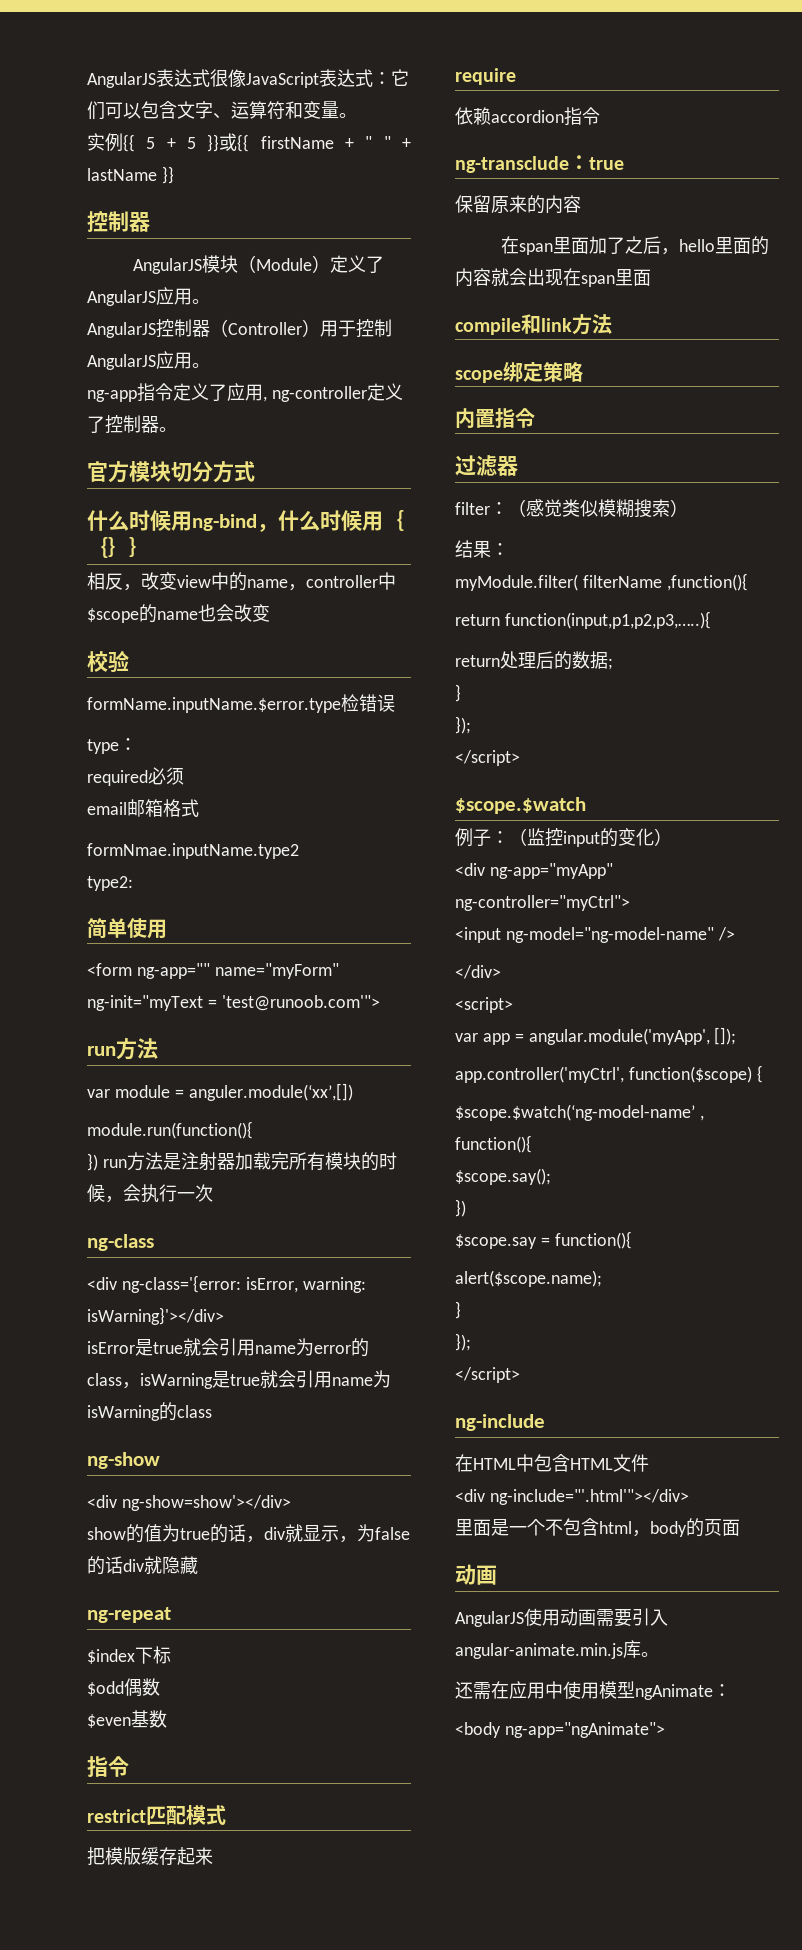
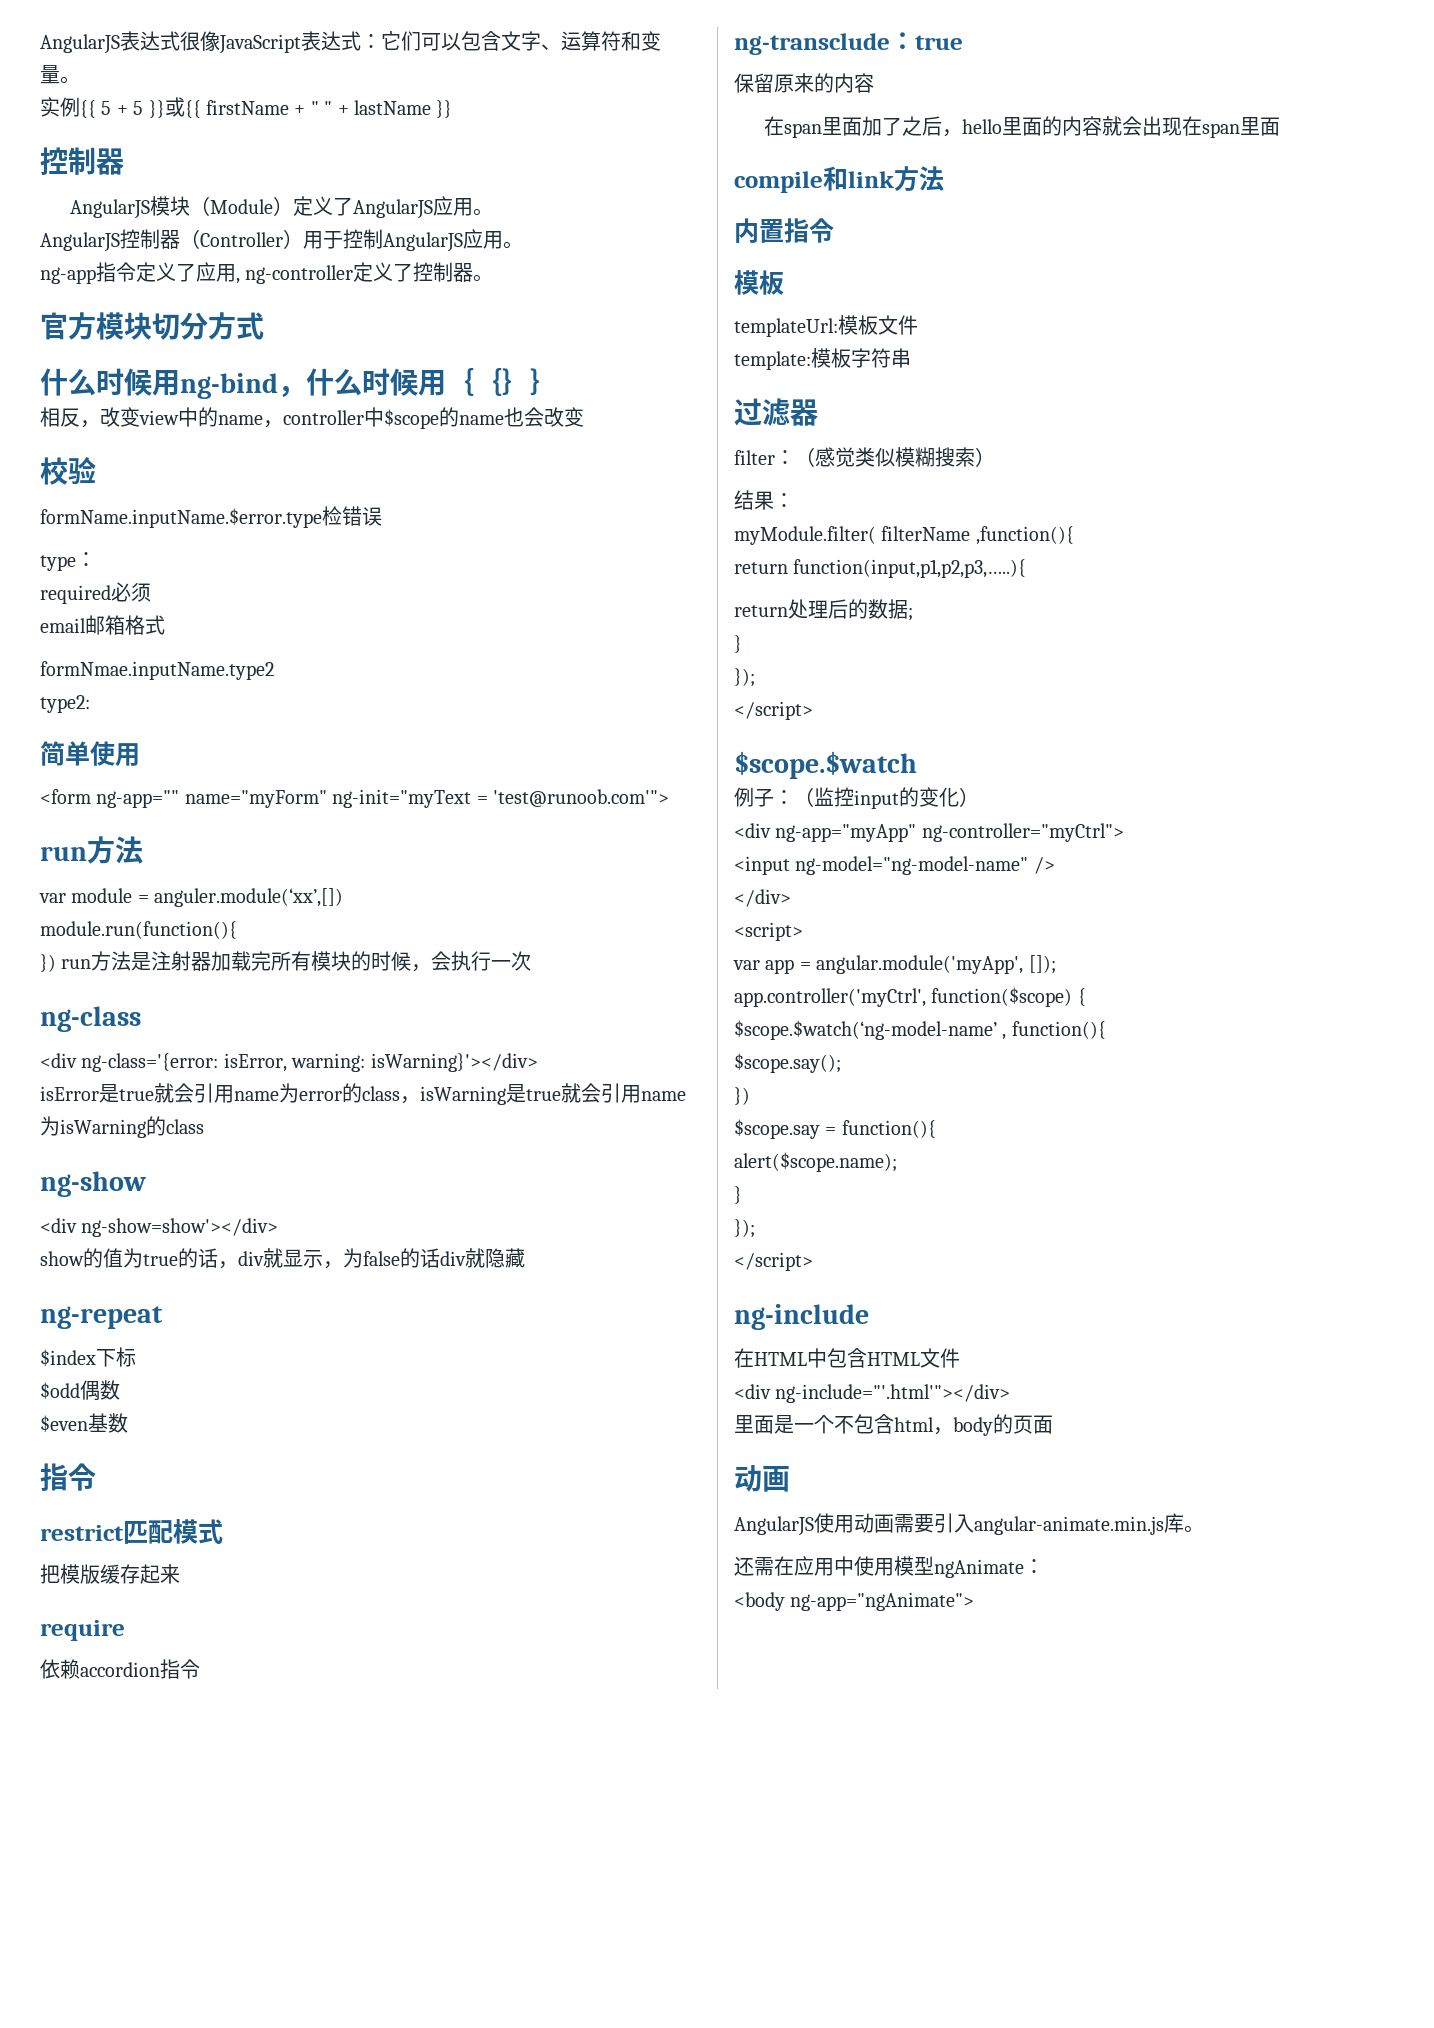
- scope绑定策略
  内置指令
+ 模板
+ templateUrl:模板文件
+ template:模板字符串

